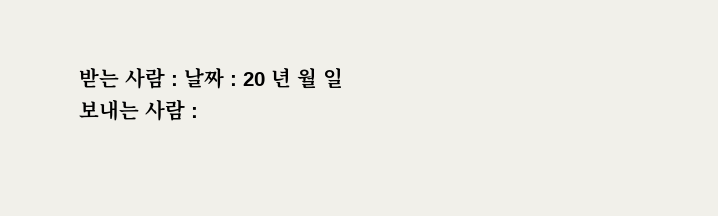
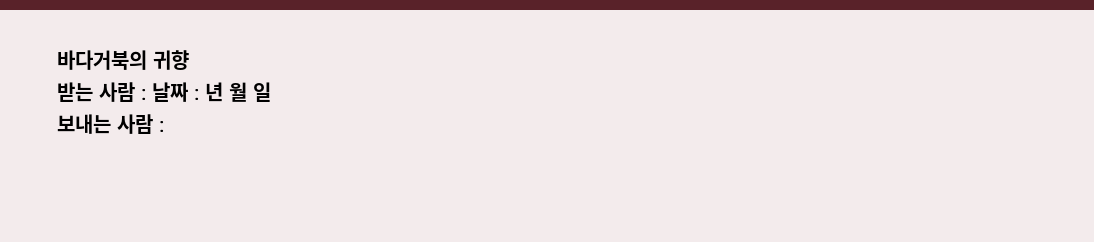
+ 바다거북의 귀향
- 받는 사람 : 날짜 : 20 년 월 일
+ 받는 사람 : 날짜 : 년 월 일

